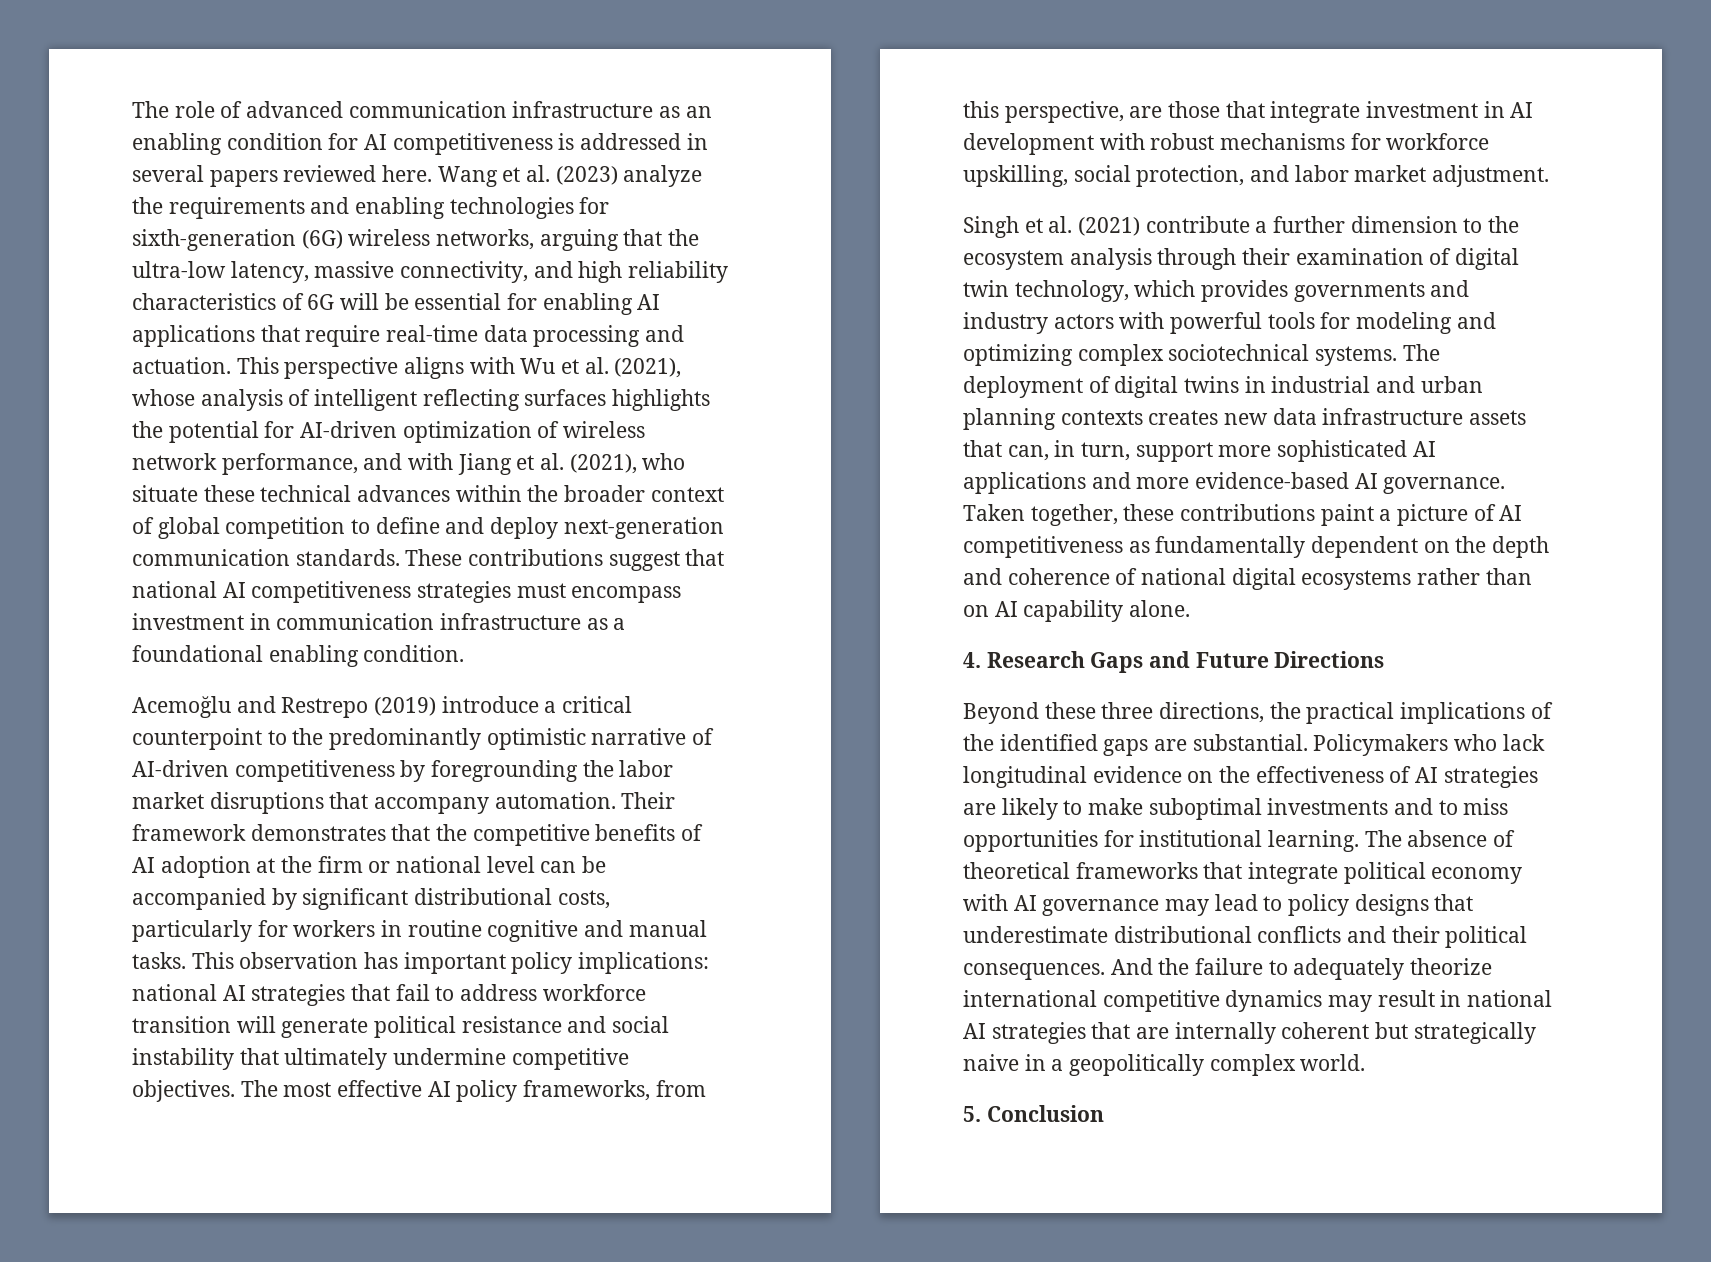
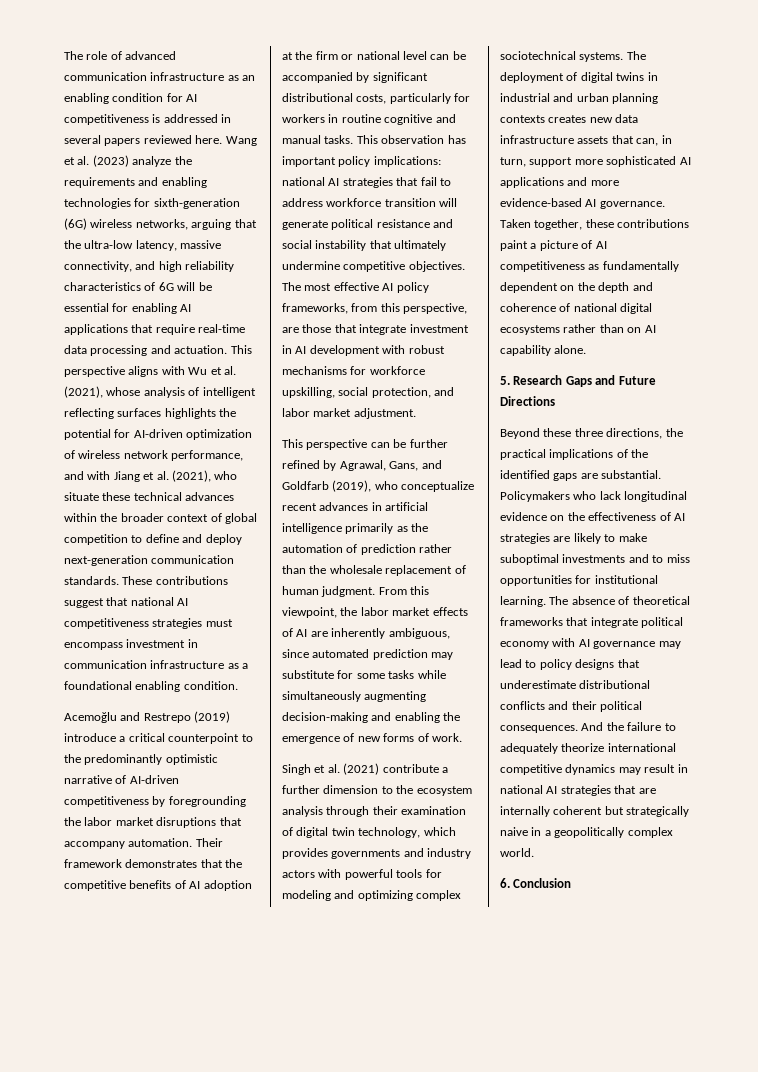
+ This perspective can be further refined by Agrawal, Gans, and Goldfarb (2019), who conceptualize recent advances in artificial intelligence primarily as the automation of prediction rather than the wholesale replacement of human judgment. From this viewpoint, the labor market effects of AI are inherently ambiguous, since automated prediction may substitute for some tasks while simultaneously augmenting decision-making and enabling the emergence of new forms of work.
- 4. Research Gaps and Future Directions
+ 5. Research Gaps and Future Directions
- 5. Conclusion
+ 6. Conclusion

